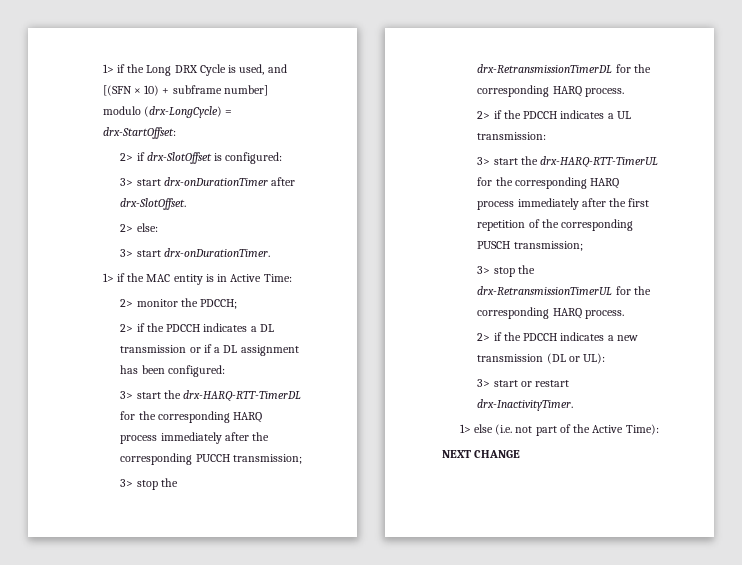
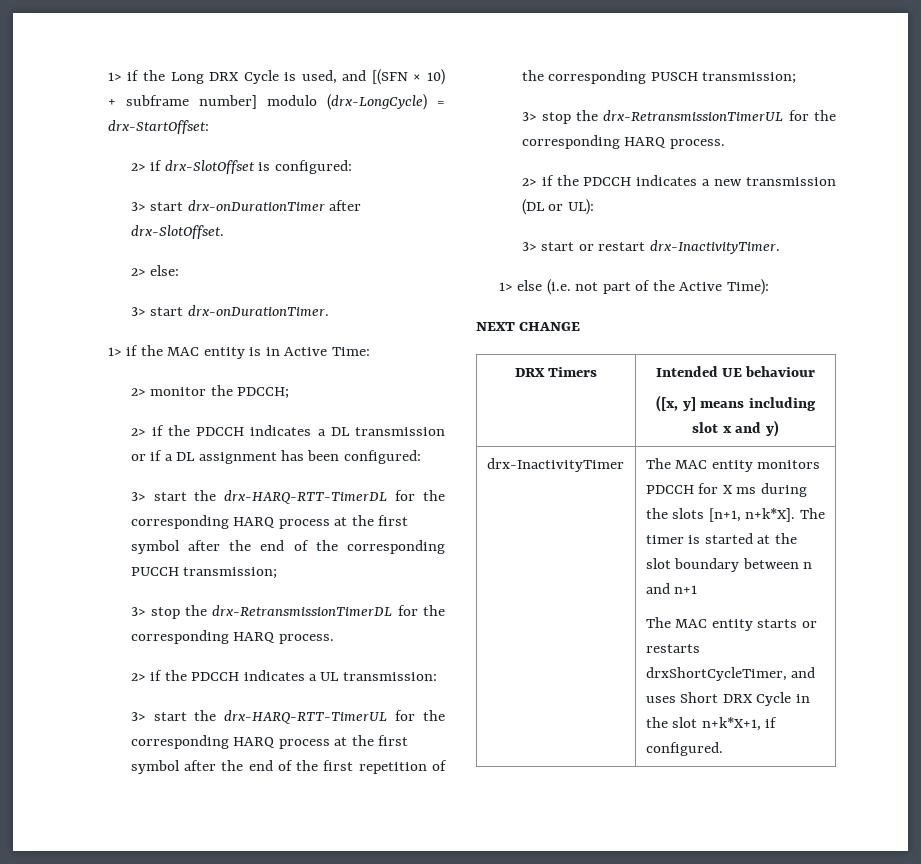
- 3> start the drx-HARQ-RTT-TimerDL for the corresponding HARQ process immediately after the corresponding PUCCH transmission;
+ 3> start the drx-HARQ-RTT-TimerDL for the corresponding HARQ process at the first symbol after the end of the corresponding PUCCH transmission;
- 3> start the drx-HARQ-RTT-TimerUL for the corresponding HARQ process immediately after the first repetition of the corresponding PUSCH transmission;
+ 3> start the drx-HARQ-RTT-TimerUL for the corresponding HARQ process at the first symbol after the end of the first repetition of the corresponding PUSCH transmission;
+ DRX Timers | Intended UE behaviour
+ ([x, y] means including slot x and y)
+ drx-InactivityTimer | The MAC entity monitors PDCCH for X ms during the slots [n+1, n+k*X]. The timer is started at the slot boundary between n and n+1
+ The MAC entity starts or restarts drxShortCycleTimer, and uses Short DRX Cycle in the slot n+k*X+1, if configured.

